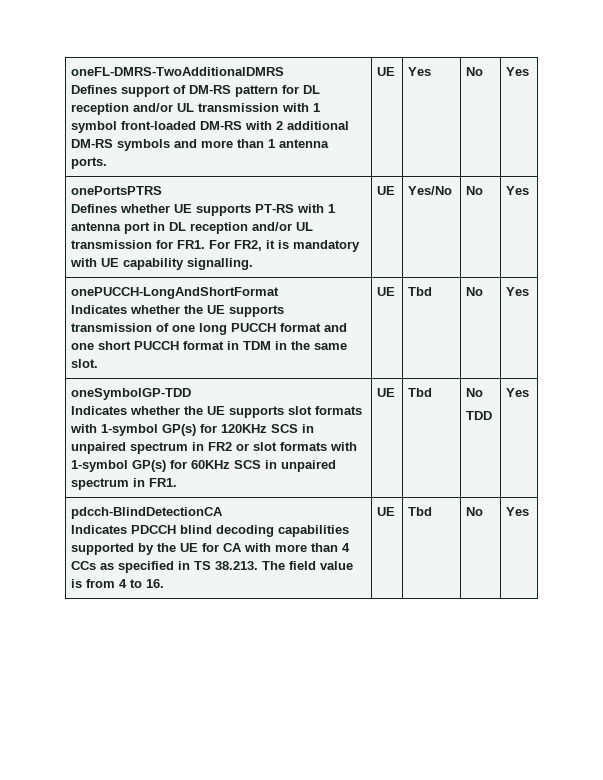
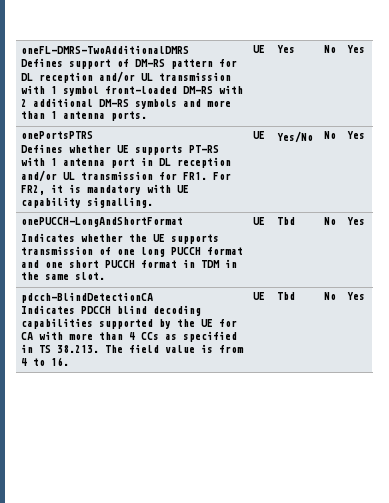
- oneSymbolGP-TDD
- Indicates whether the UE supports slot formats with 1-symbol GP(s) for 120KHz SCS in unpaired spectrum in FR2 or slot formats with 1-symbol GP(s) for 60KHz SCS in unpaired spectrum in FR1. | UE | Tbd | No
- TDD | Yes

